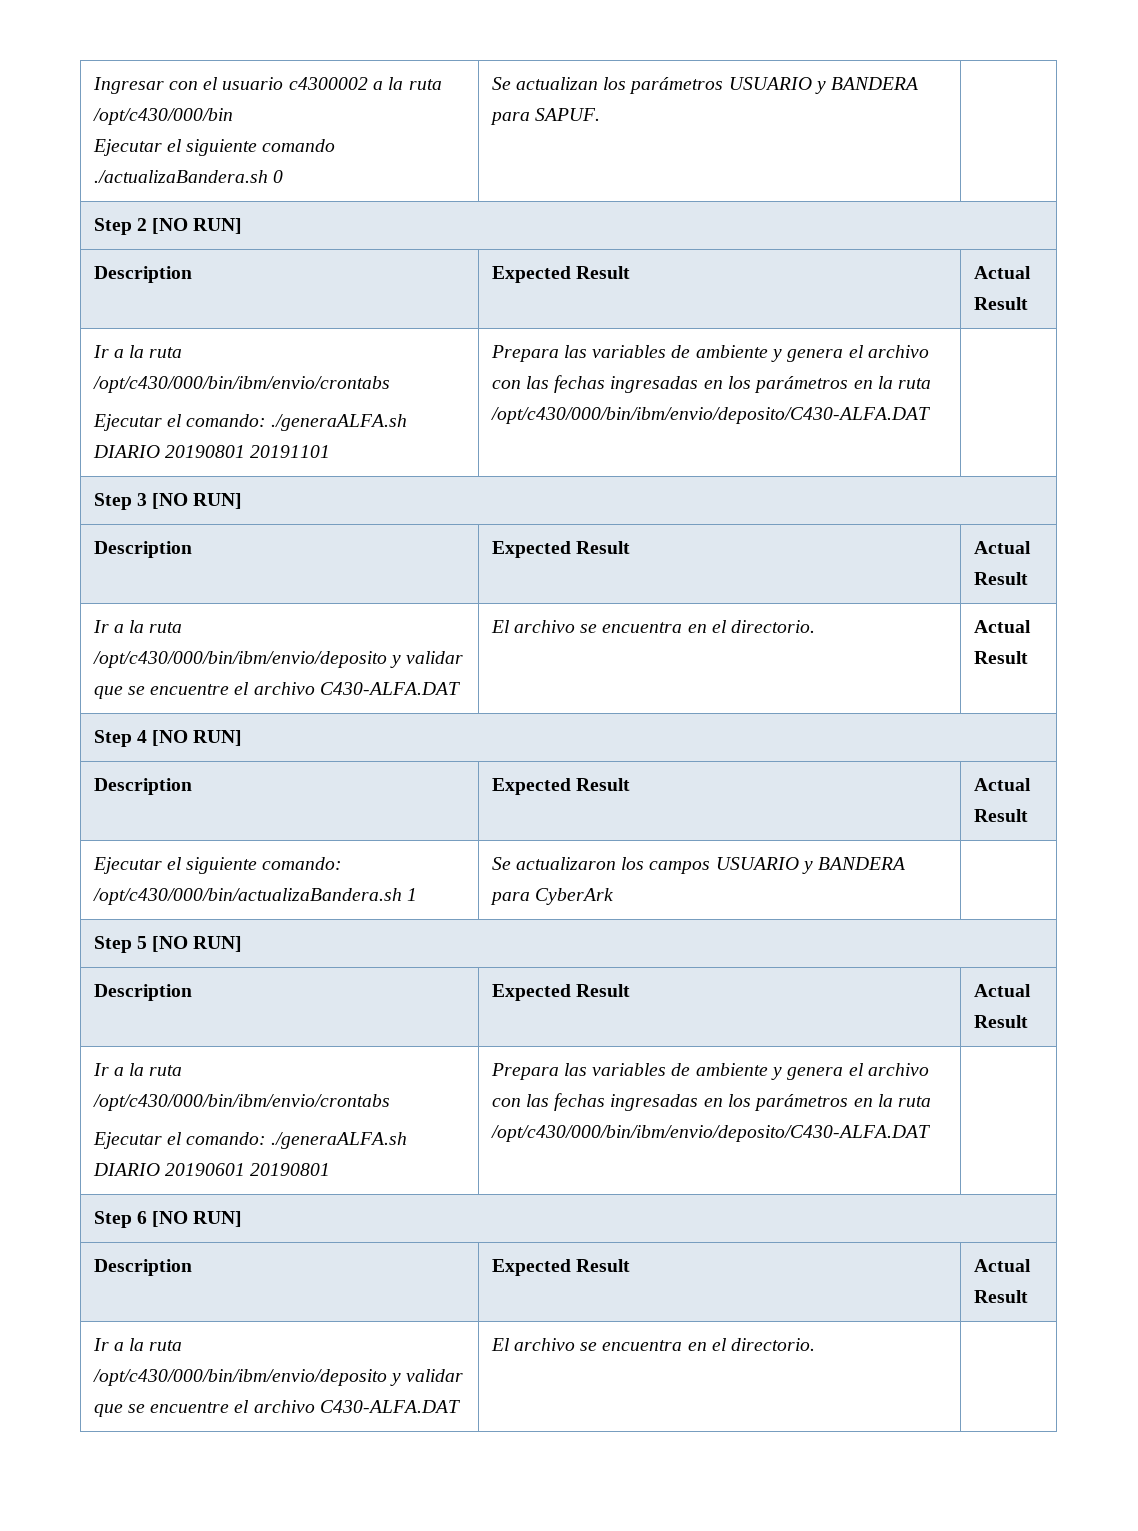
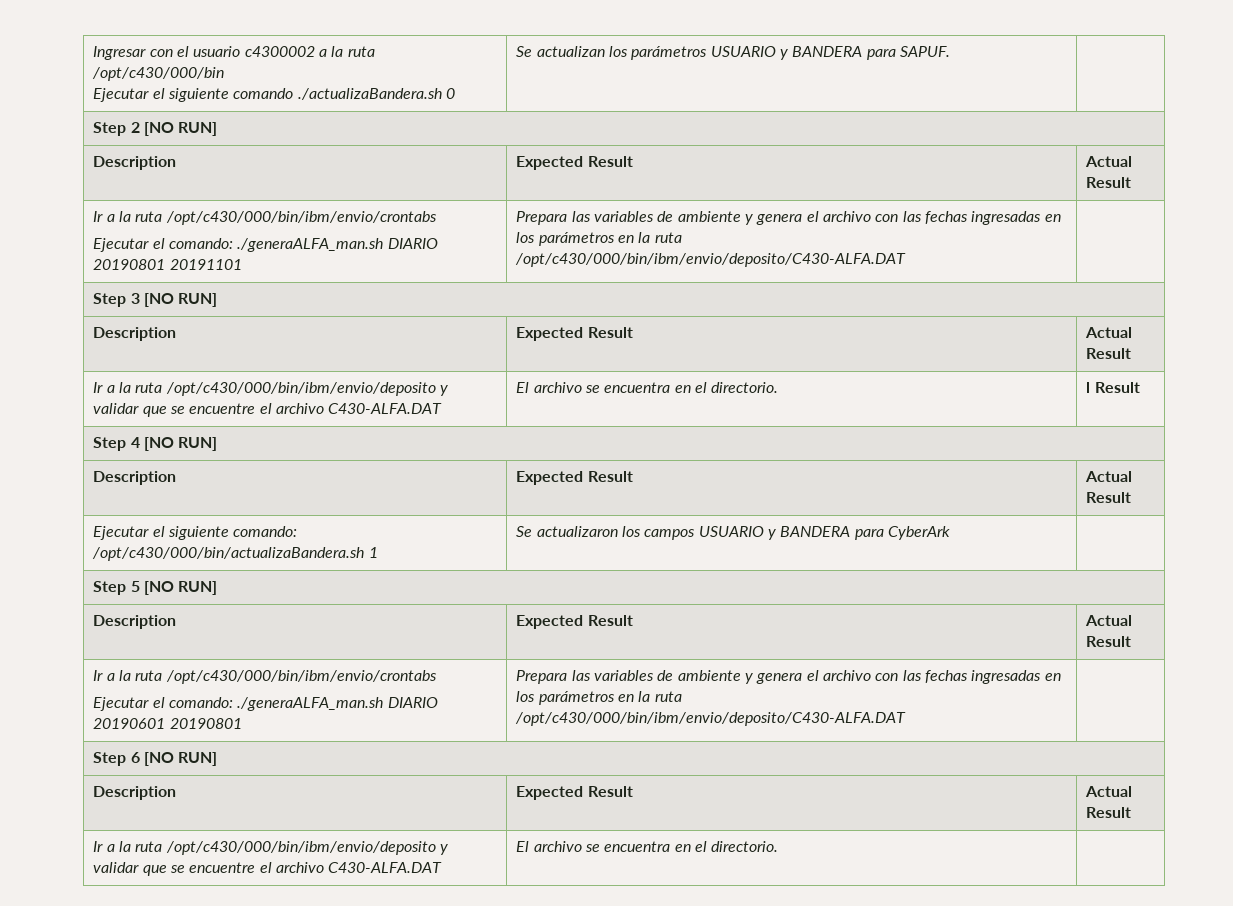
  Step 2 [NO RUN]
  Description | Expected Result | Actual Result
  Ir a la ruta /opt/c430/000/bin/ibm/envio/crontabs
- Ejecutar el comando: ./generaALFA.sh DIARIO 20190801 20191101 | Prepara las variables de ambiente y genera el archivo con las fechas ingresadas en los parámetros en la ruta /opt/c430/000/bin/ibm/envio/deposito/C430-ALFA.DAT |
+ Ejecutar el comando: ./generaALFA_man.sh DIARIO 20190801 20191101 | Prepara las variables de ambiente y genera el archivo con las fechas ingresadas en los parámetros en la ruta /opt/c430/000/bin/ibm/envio/deposito/C430-ALFA.DAT |
- Ir a la ruta /opt/c430/000/bin/ibm/envio/deposito y validar que se encuentre el archivo C430-ALFA.DAT | El archivo se encuentra en el directorio. | Actual Result
+ Ir a la ruta /opt/c430/000/bin/ibm/envio/deposito y validar que se encuentre el archivo C430-ALFA.DAT | El archivo se encuentra en el directorio. | l Result
  Step 5 [NO RUN]
  Description | Expected Result | Actual Result
  Ir a la ruta /opt/c430/000/bin/ibm/envio/crontabs
- Ejecutar el comando: ./generaALFA.sh DIARIO 20190601 20190801 | Prepara las variables de ambiente y genera el archivo con las fechas ingresadas en los parámetros en la ruta /opt/c430/000/bin/ibm/envio/deposito/C430-ALFA.DAT |
+ Ejecutar el comando: ./generaALFA_man.sh DIARIO 20190601 20190801 | Prepara las variables de ambiente y genera el archivo con las fechas ingresadas en los parámetros en la ruta /opt/c430/000/bin/ibm/envio/deposito/C430-ALFA.DAT |

